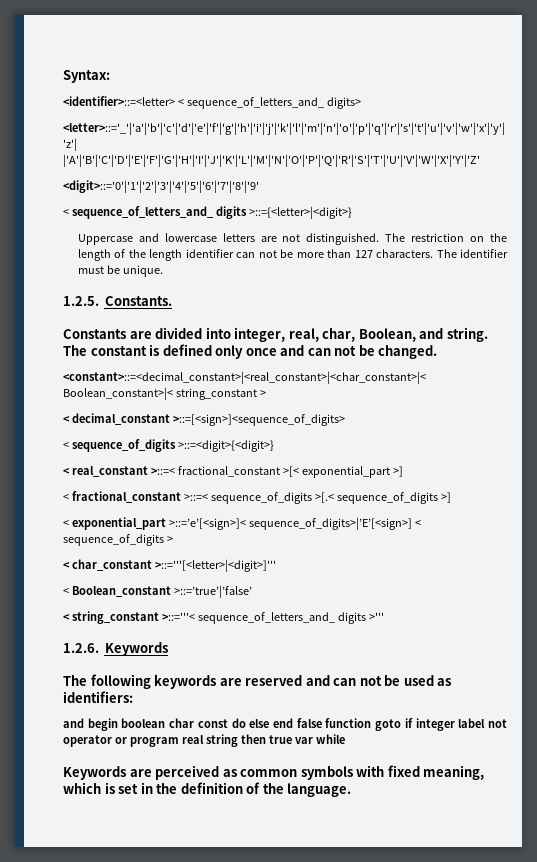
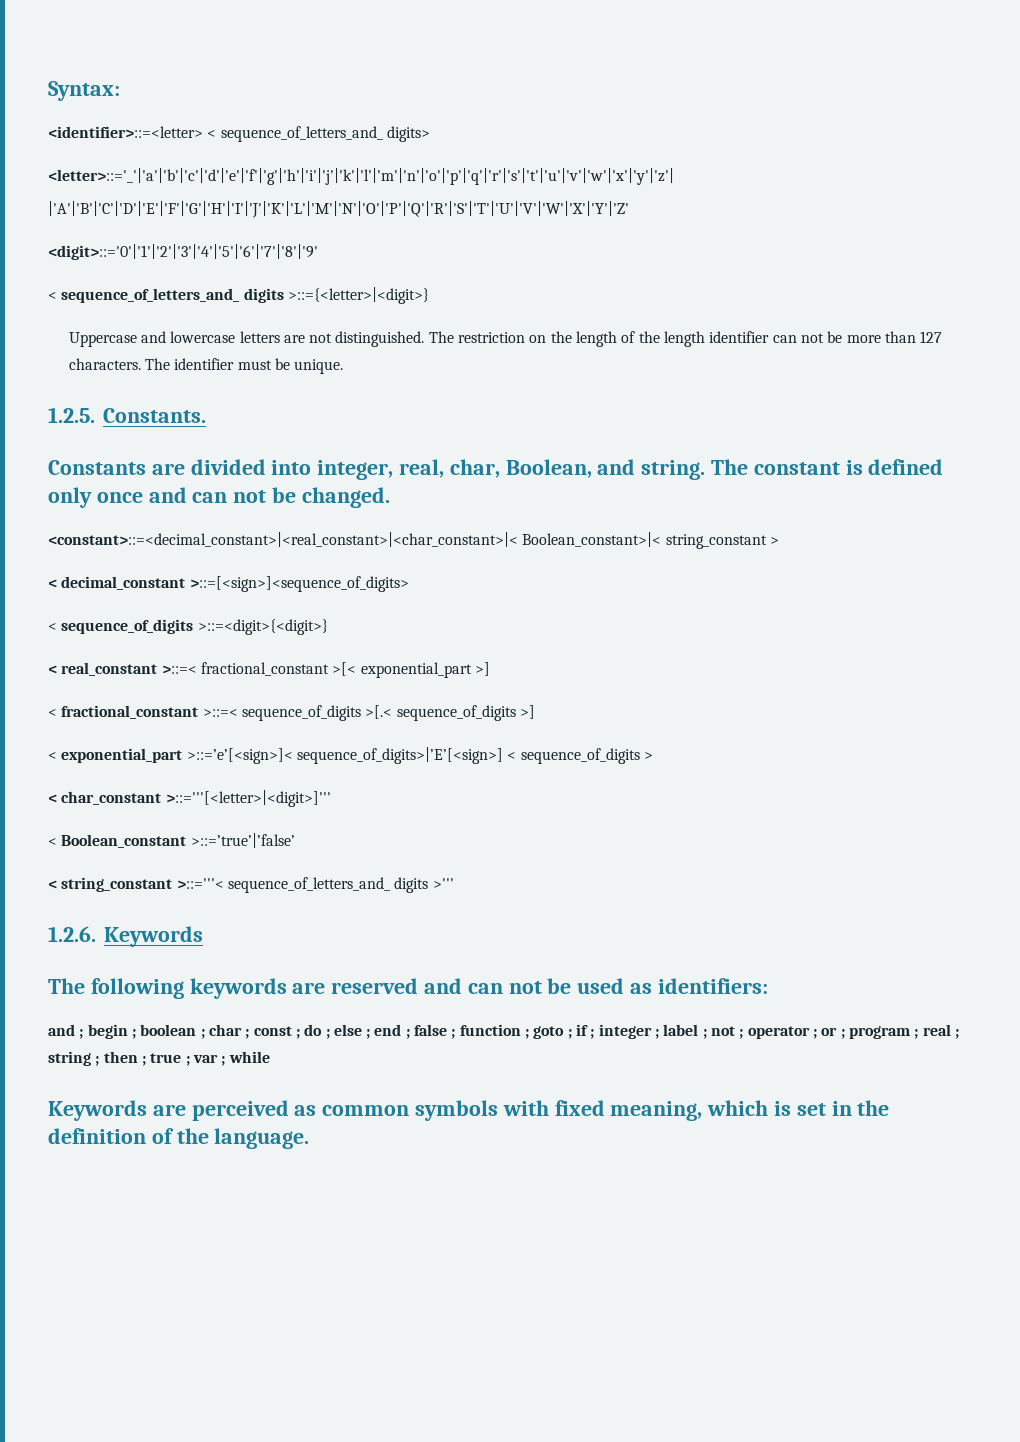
- and begin boolean char const do else end false function goto if integer label not operator or program real string then true var while
+ and ; begin ; boolean ; char ; const ; do ; else ; end ; false ; function ; goto ; if ; integer ; label ; not ; operator ; or ; program ; real ; string ; then ; true ; var ; while

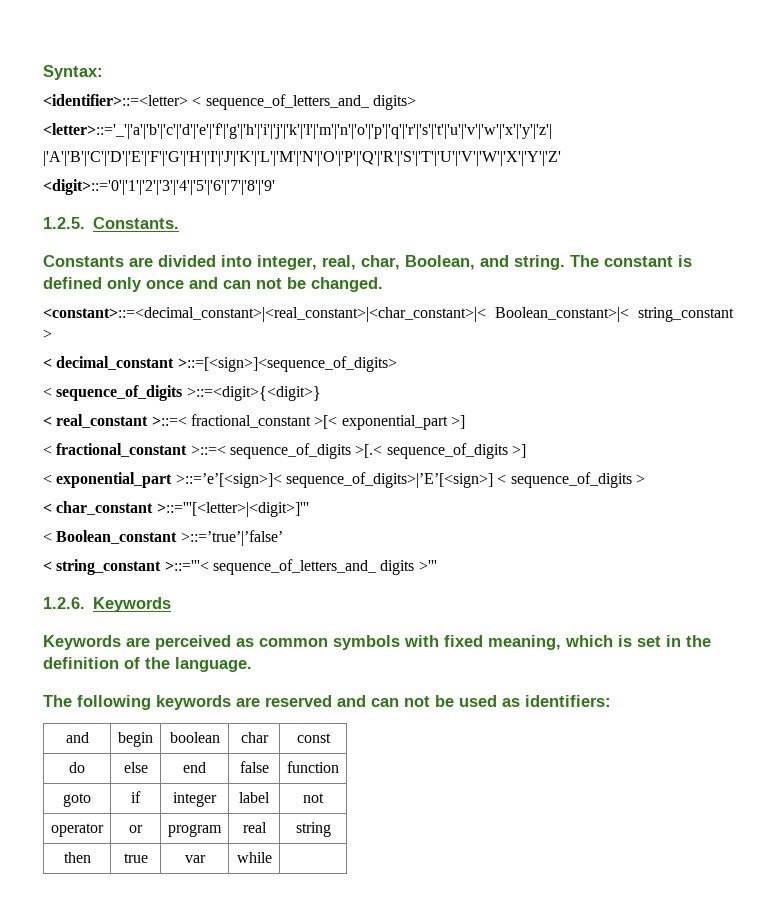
- < sequence_of_letters_and_ digits >::={<letter>|<digit>}
- Uppercase and lowercase letters are not distinguished. The restriction on the length of the length identifier can not be more than 127 characters. The identifier must be unique.
- The following keywords are reserved and can not be used as identifiers:
- and ; begin ; boolean ; char ; const ; do ; else ; end ; false ; function ; goto ; if ; integer ; label ; not ; operator ; or ; program ; real ; string ; then ; true ; var ; while
+ The following keywords are reserved and can not be used as identifiers:
+ and | begin | boolean | char | const
+ do | else | end | false | function
+ goto | if | integer | label | not
+ operator | or | program | real | string
+ then | true | var | while |

